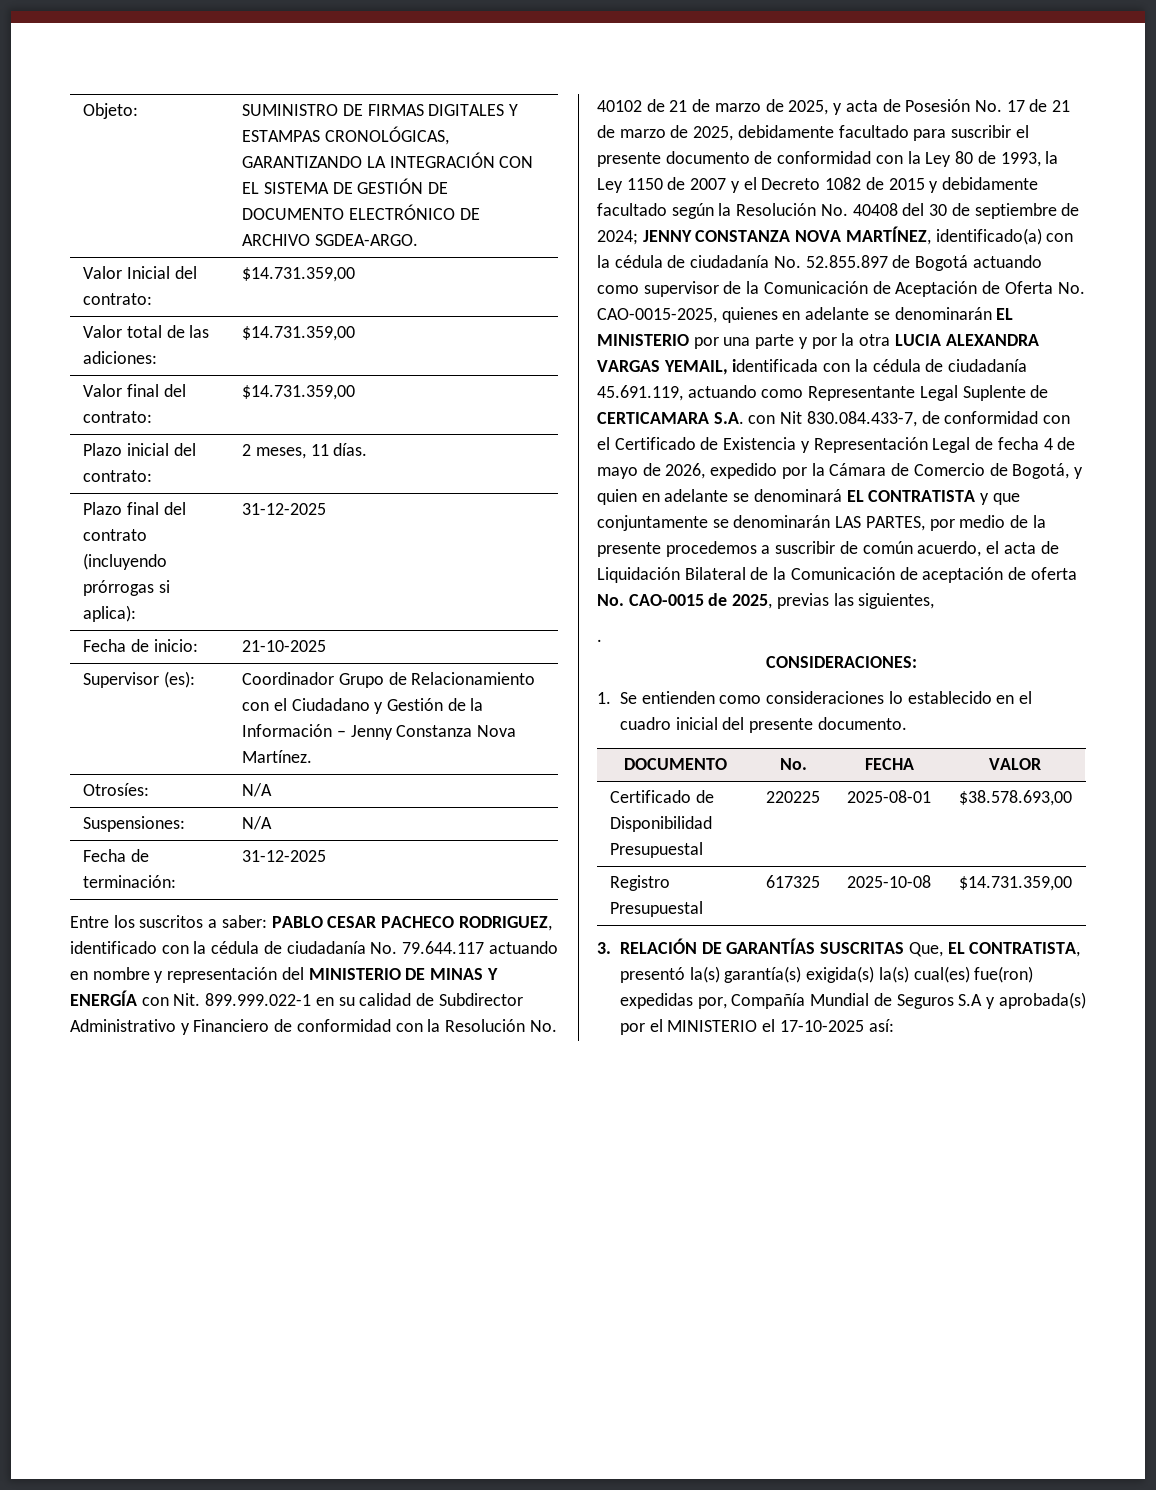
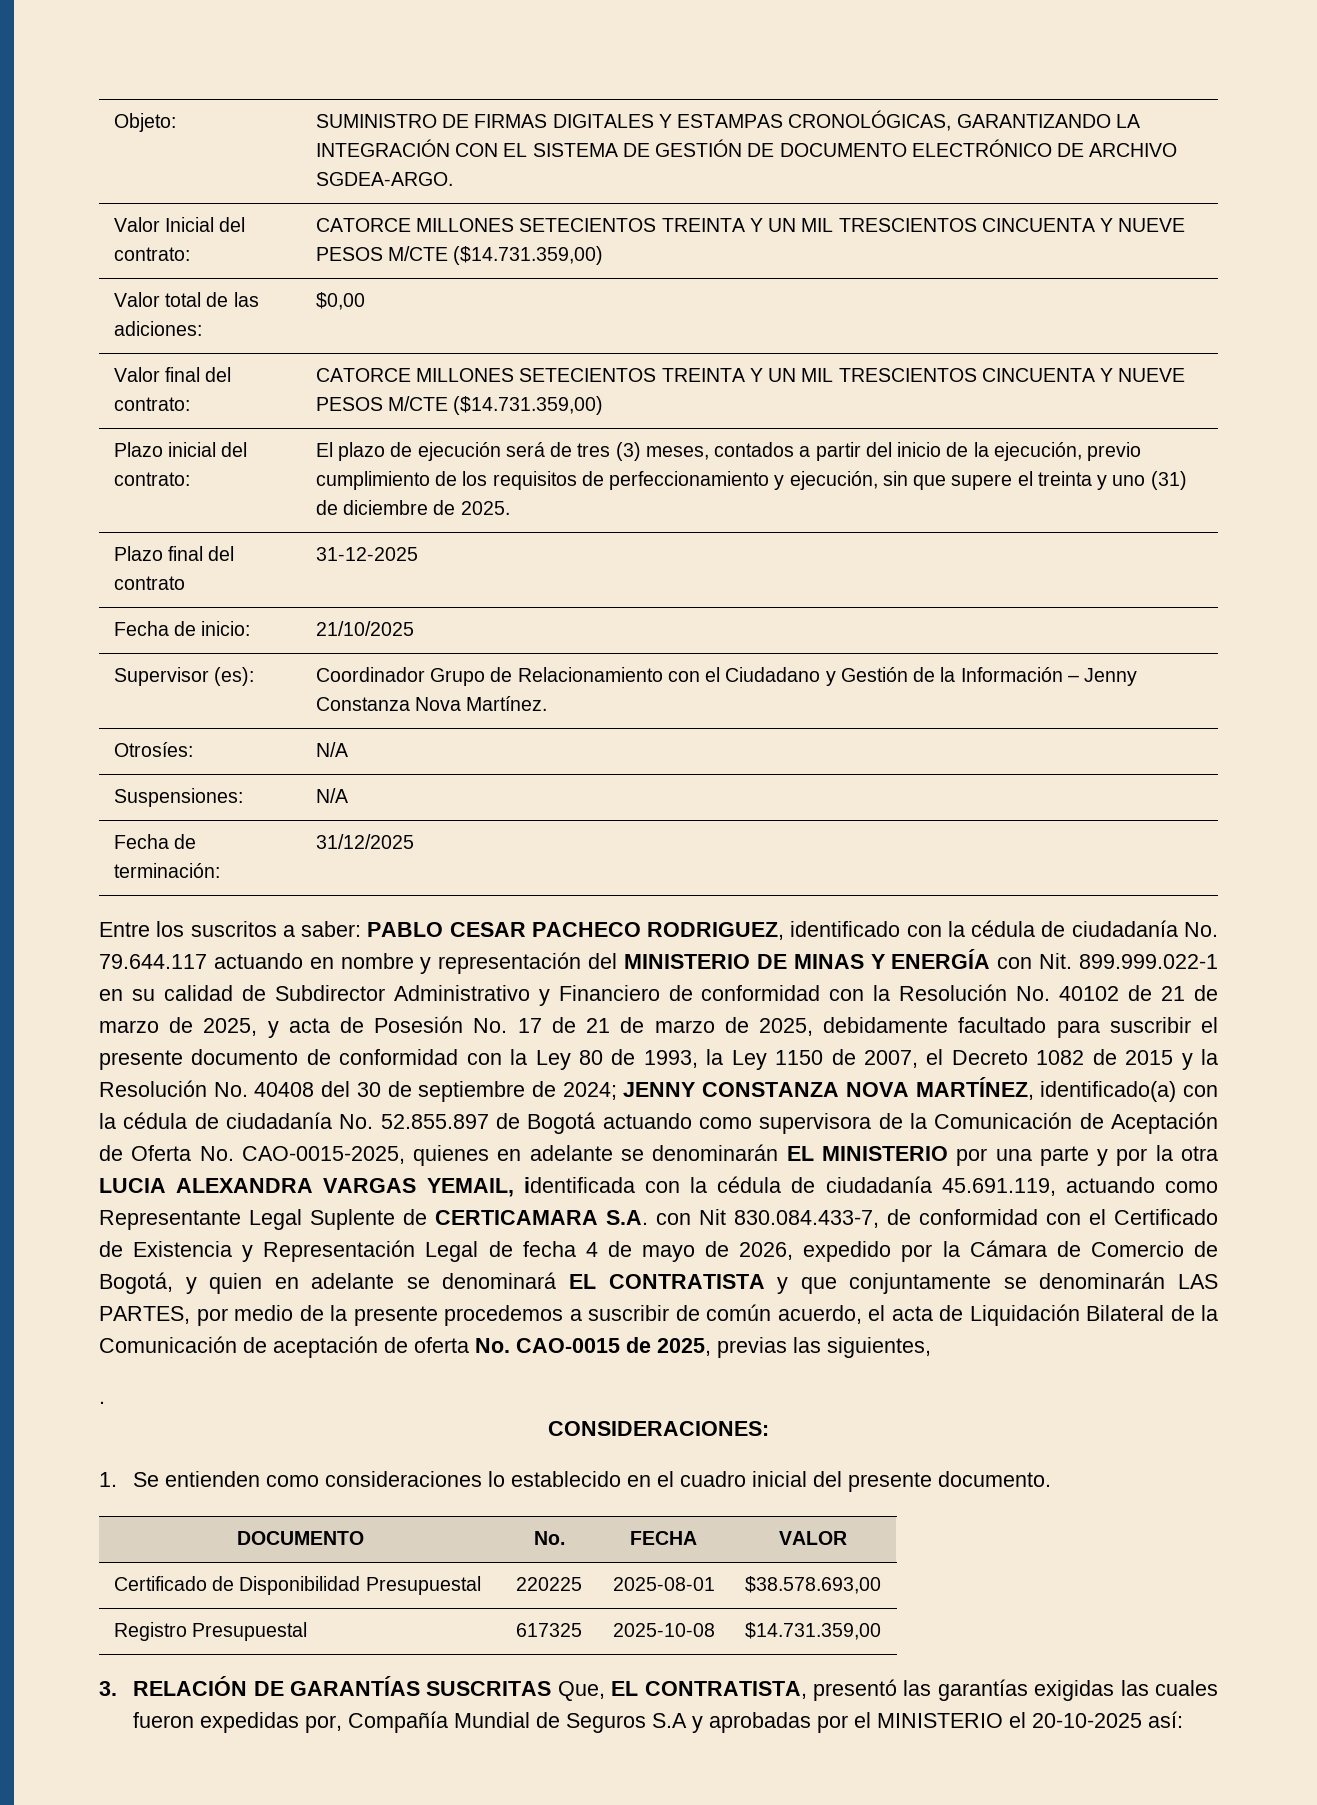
- Valor Inicial del contrato: | $14.731.359,00
+ Valor Inicial del contrato: | CATORCE MILLONES SETECIENTOS TREINTA Y UN MIL TRESCIENTOS CINCUENTA Y NUEVE PESOS M/CTE ($14.731.359,00)
- Valor total de las adiciones: | $14.731.359,00
+ Valor total de las adiciones: | $0,00
- Valor final del contrato: | $14.731.359,00
- Plazo inicial del contrato: | 2 meses, 11 días.
+ Valor final del contrato: | CATORCE MILLONES SETECIENTOS TREINTA Y UN MIL TRESCIENTOS CINCUENTA Y NUEVE PESOS M/CTE ($14.731.359,00)
+ Plazo inicial del contrato: | El plazo de ejecución será de tres (3) meses, contados a partir del inicio de la ejecución, previo cumplimiento de los requisitos de perfeccionamiento y ejecución, sin que supere el treinta y uno (31) de diciembre de 2025.
- Plazo final del contrato (incluyendo prórrogas si aplica): | 31-12-2025
+ Plazo final del contrato | 31-12-2025
- Fecha de inicio: | 21-10-2025
+ Fecha de inicio: | 21/10/2025
- Fecha de terminación: | 31-12-2025
+ Fecha de terminación: | 31/12/2025
- PABLO CESAR PACHECO RODRIGUEZ, identificado con la cédula de ciudadanía No. 79.644.117 actuando en nombre y representación del MINISTERIO DE MINAS Y ENERGÍA con Nit. 899.999.022-1 en su calidad de Subdirector Administrativo y Financiero de conformidad con la Resolución No. 40102 de 21 de marzo de 2025, y acta de Posesión No. 17 de 21 de marzo de 2025, debidamente facultado para suscribir el presente documento de conformidad con la Ley 80 de 1993, la Ley 1150 de 2007 y el Decreto 1082 de 2015 y debidamente facultado según la Resolución No. 40408 del 30 de septiembre de 2024;
+ PABLO CESAR PACHECO RODRIGUEZ, identificado con la cédula de ciudadanía No. 79.644.117 actuando en nombre y representación del MINISTERIO DE MINAS Y ENERGÍA con Nit. 899.999.022-1 en su calidad de Subdirector Administrativo y Financiero de conformidad con la Resolución No. 40102 de 21 de marzo de 2025, y acta de Posesión No. 17 de 21 de marzo de 2025, debidamente facultado para suscribir el presente documento de conformidad con la Ley 80 de 1993, la Ley 1150 de 2007, el Decreto 1082 de 2015 y la Resolución No. 40408 del 30 de septiembre de 2024;
- JENNY CONSTANZA NOVA MARTÍNEZ, identificado(a) con la cédula de ciudadanía No. 52.855.897 de Bogotá actuando como supervisor de la Comunicación de Aceptación de Oferta No. CAO-0015-2025, quienes en adelante se denominarán EL MINISTERIO por una parte y por la otra LUCIA ALEXANDRA VARGAS YEMAIL, identificada con la cédula de ciudadanía 45.691.119, actuando como Representante Legal Suplente de CERTICAMARA S.A. con Nit 830.084.433-7, de conformidad con el Certificado de Existencia y Representación Legal de fecha 4 de mayo de 2026, expedido por la Cámara de Comercio de Bogotá, y quien en adelante se denominará EL CONTRATISTA y que conjuntamente se denominarán LAS PARTES, por medio de la presente procedemos a suscribir de común acuerdo, el acta de Liquidación Bilateral de la Comunicación de aceptación de oferta No. CAO-0015 de 2025, previas las siguientes,
+ JENNY CONSTANZA NOVA MARTÍNEZ, identificado(a) con la cédula de ciudadanía No. 52.855.897 de Bogotá actuando como supervisora de la Comunicación de Aceptación de Oferta No. CAO-0015-2025, quienes en adelante se denominarán EL MINISTERIO por una parte y por la otra LUCIA ALEXANDRA VARGAS YEMAIL, identificada con la cédula de ciudadanía 45.691.119, actuando como Representante Legal Suplente de CERTICAMARA S.A. con Nit 830.084.433-7, de conformidad con el Certificado de Existencia y Representación Legal de fecha 4 de mayo de 2026, expedido por la Cámara de Comercio de Bogotá, y quien en adelante se denominará EL CONTRATISTA y que conjuntamente se denominarán LAS PARTES, por medio de la presente procedemos a suscribir de común acuerdo, el acta de Liquidación Bilateral de la Comunicación de aceptación de oferta No. CAO-0015 de 2025, previas las siguientes,
- 3. RELACIÓN DE GARANTÍAS SUSCRITAS Que, EL CONTRATISTA, presentó la(s) garantía(s) exigida(s) la(s) cual(es) fue(ron) expedidas por, Compañía Mundial de Seguros S.A y aprobada(s) por el MINISTERIO el 17-10-2025 así:
+ 3. RELACIÓN DE GARANTÍAS SUSCRITAS Que, EL CONTRATISTA, presentó las garantías exigidas las cuales fueron expedidas por, Compañía Mundial de Seguros S.A y aprobadas por el MINISTERIO el 20-10-2025 así:

